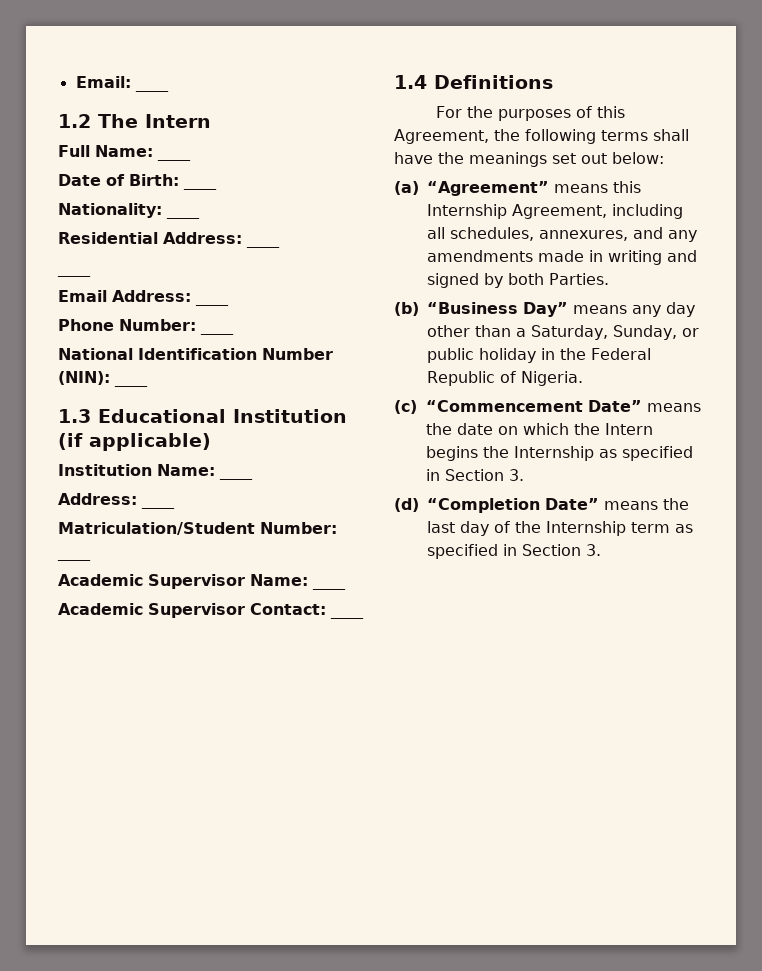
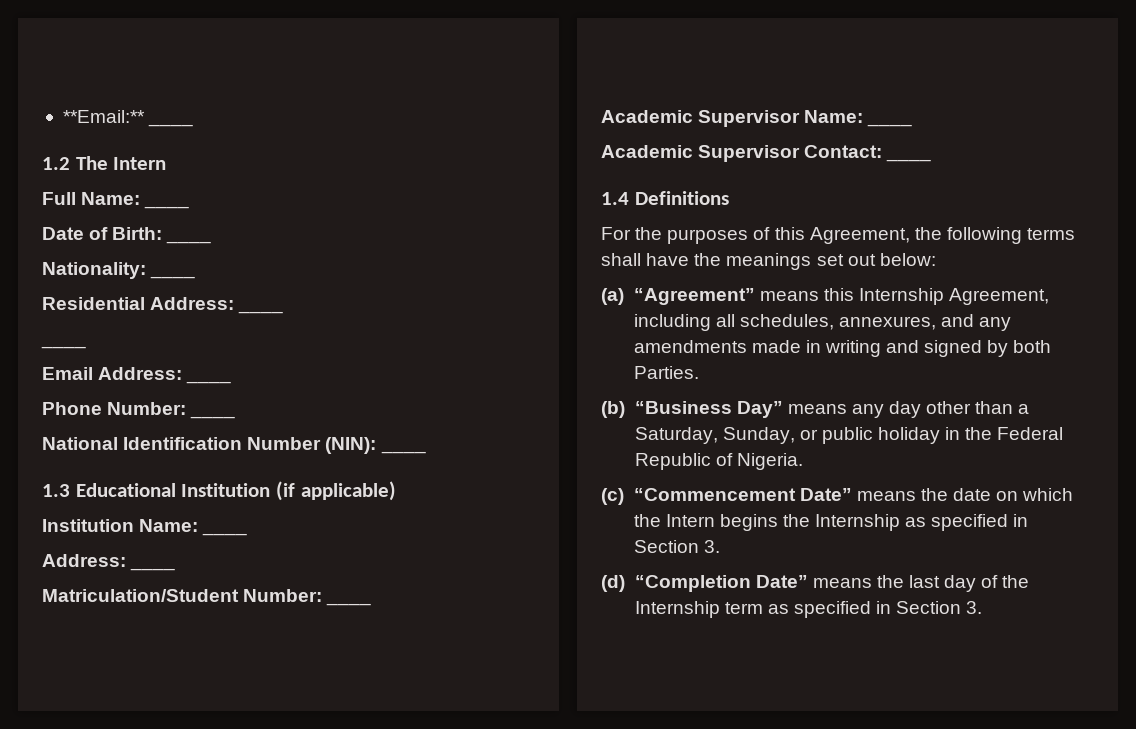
- Email: ____
+ **Email:** ____

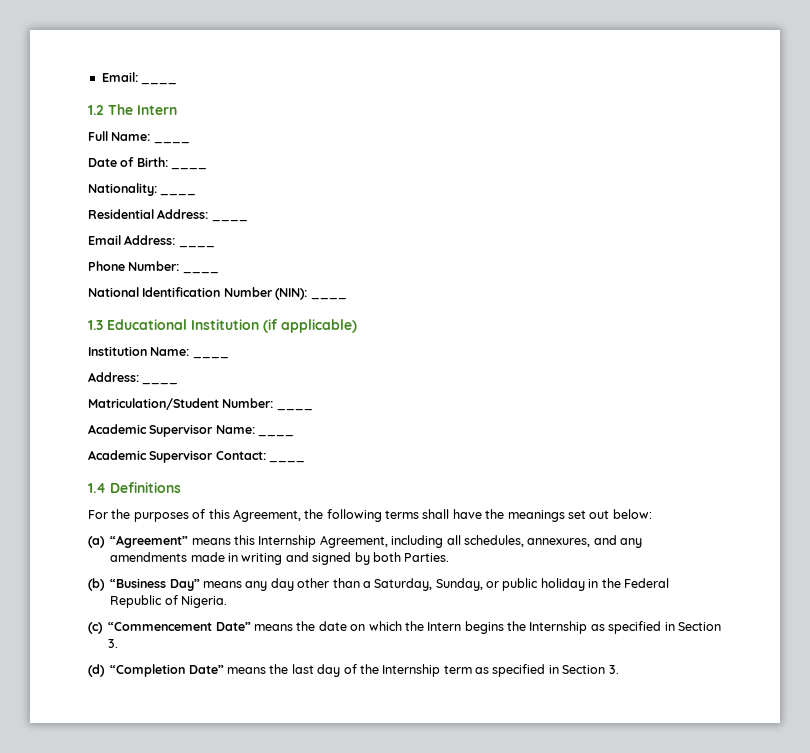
- **Email:** ____
+ Email: ____
  Residential Address: ____
- ____

